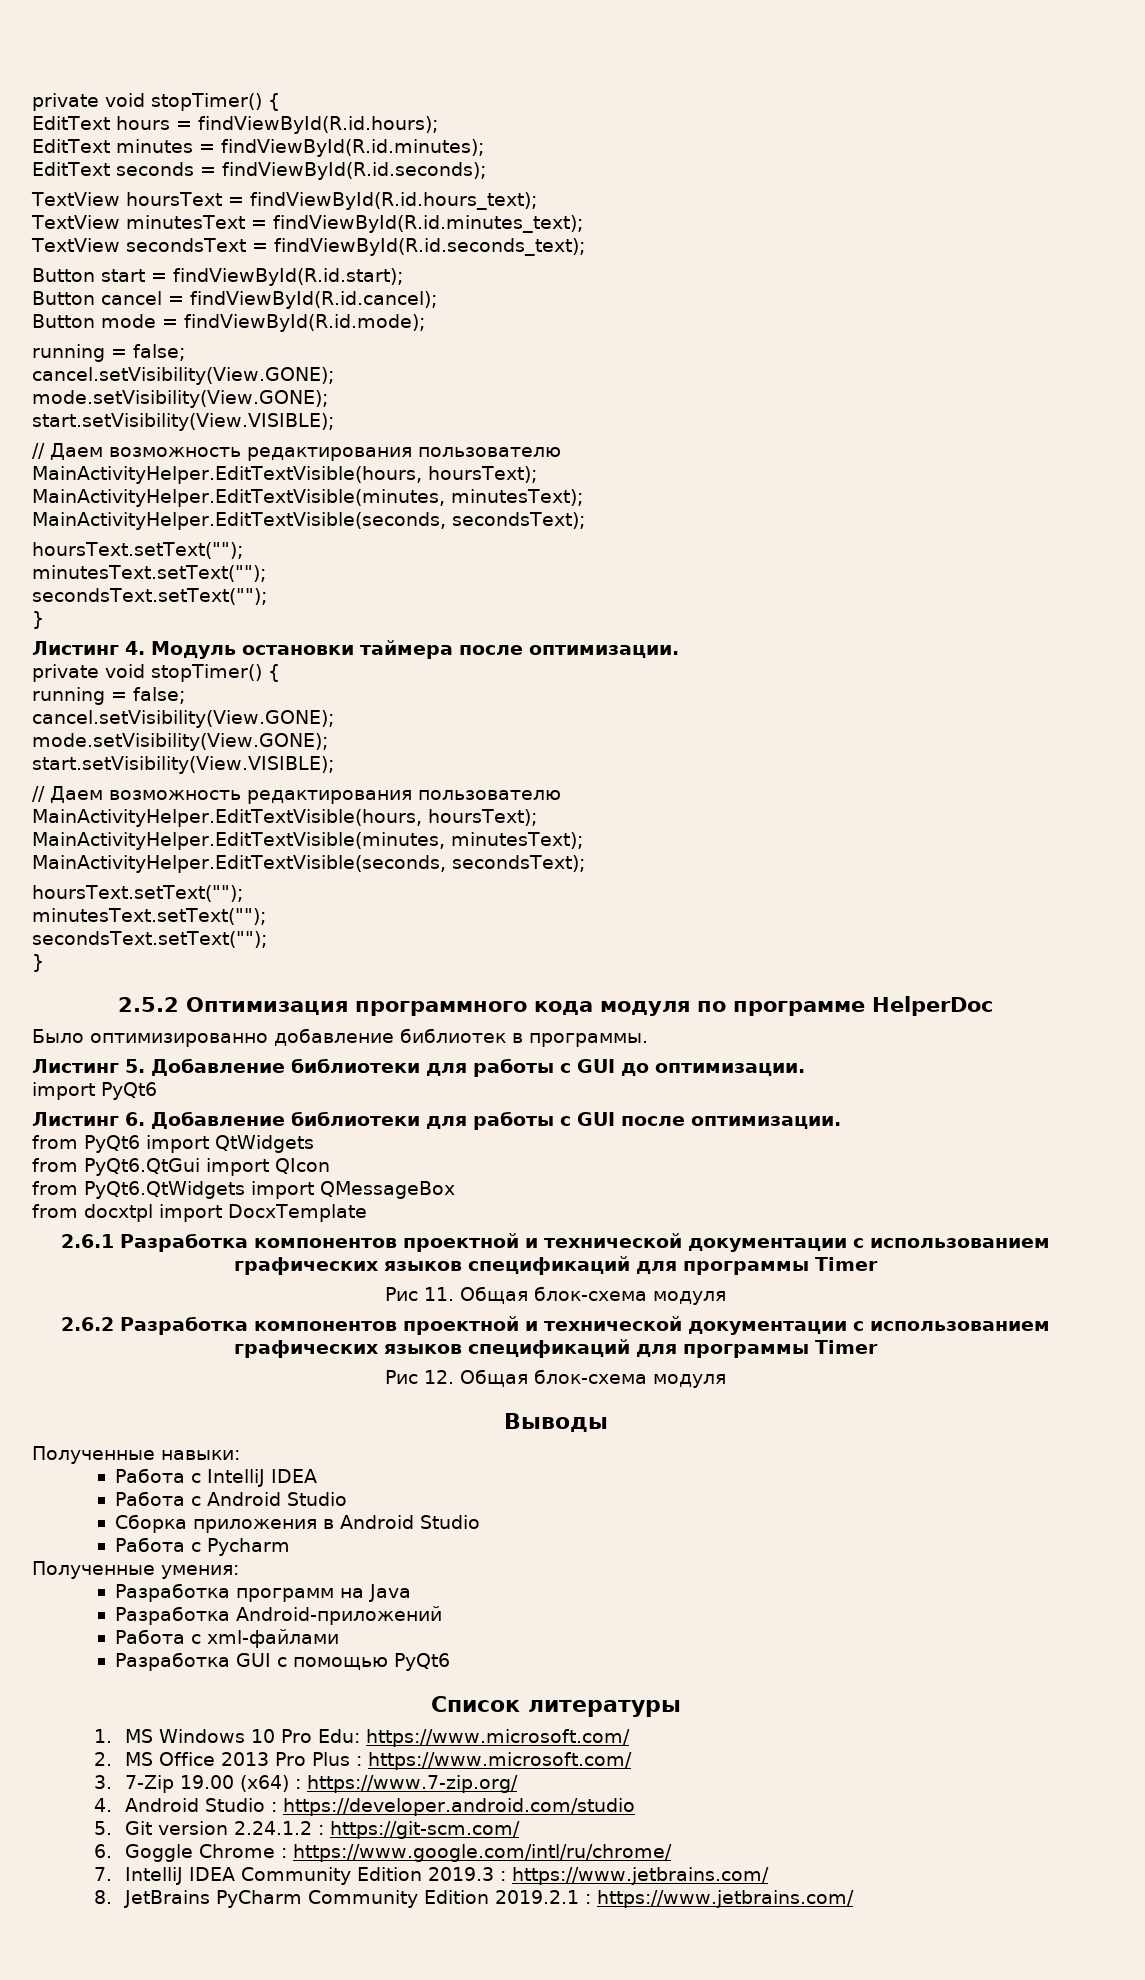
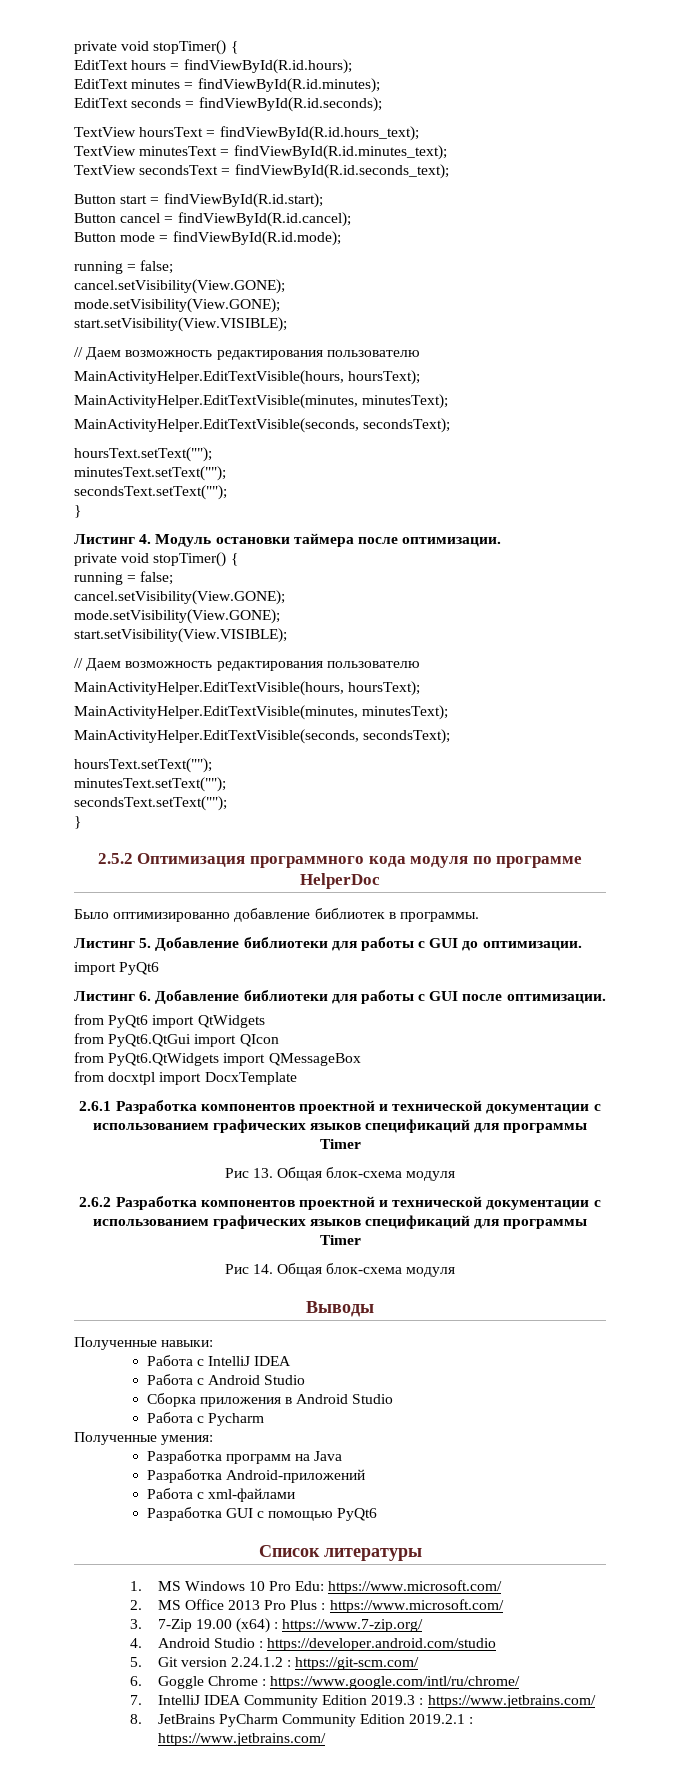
- Рис 11. Общая блок-схема модуля
+ Рис 13. Общая блок-схема модуля
- Рис 12. Общая блок-схема модуля
+ Рис 14. Общая блок-схема модуля

